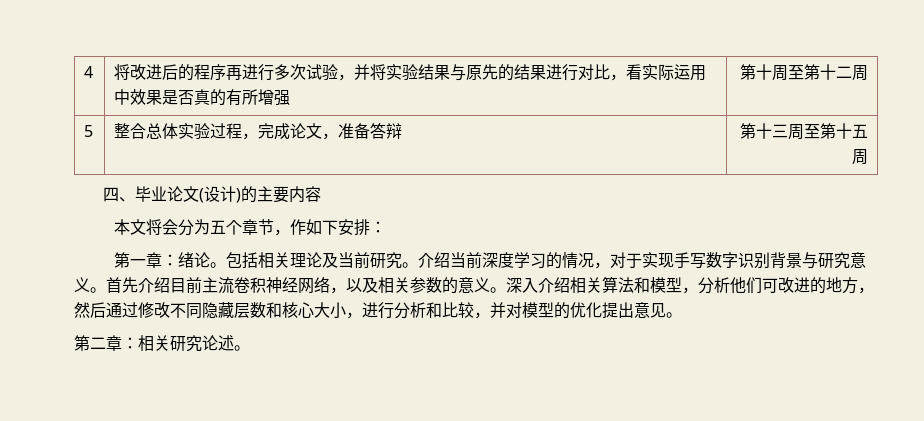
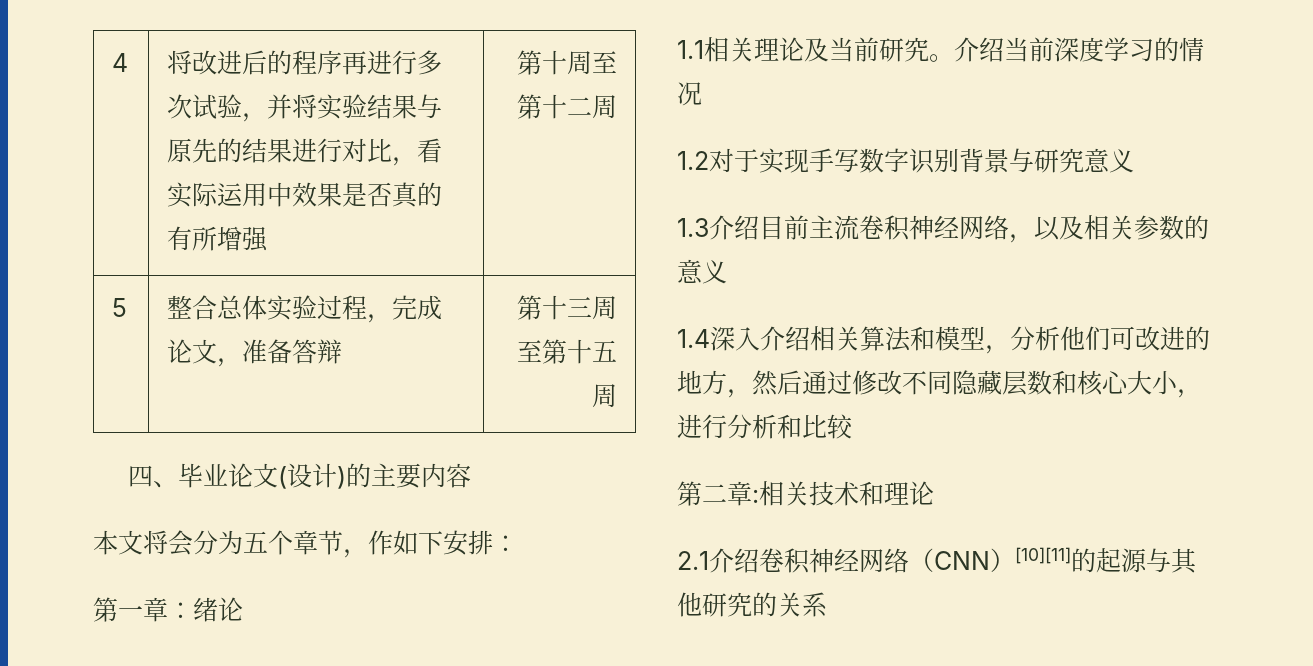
- 第一章：绪论。包括相关理论及当前研究。
+ 第一章：绪论
+ 1.1相关理论及当前研究。
- 介绍当前深度学习的情况，对于实现手写数字识别背景与研究意义。首先介绍目前主流卷积神经网络，以及相关参数的意义。深入介绍相关算法和模型，分析他们可改进的地方，然后通过修改不同隐藏层数和核心大小，进行分析和比较，并对模型的优化提出意见。
- 第二章：相关研究论述。
+ 介绍当前深度学习的情况
+ 1.2对于实现手写数字识别背景与研究意义
+ 1.3介绍目前主流卷积神经网络，以及相关参数的意义
+ 1.4深入介绍相关算法和模型，分析他们可改进的地方，然后通过修改不同隐藏层数和核心大小，进行分析和比较
+ 第二章:相关技术和理论
+ 2.1介绍卷积神经网络（CNN）[10][11]的起源与其他研究的关系

